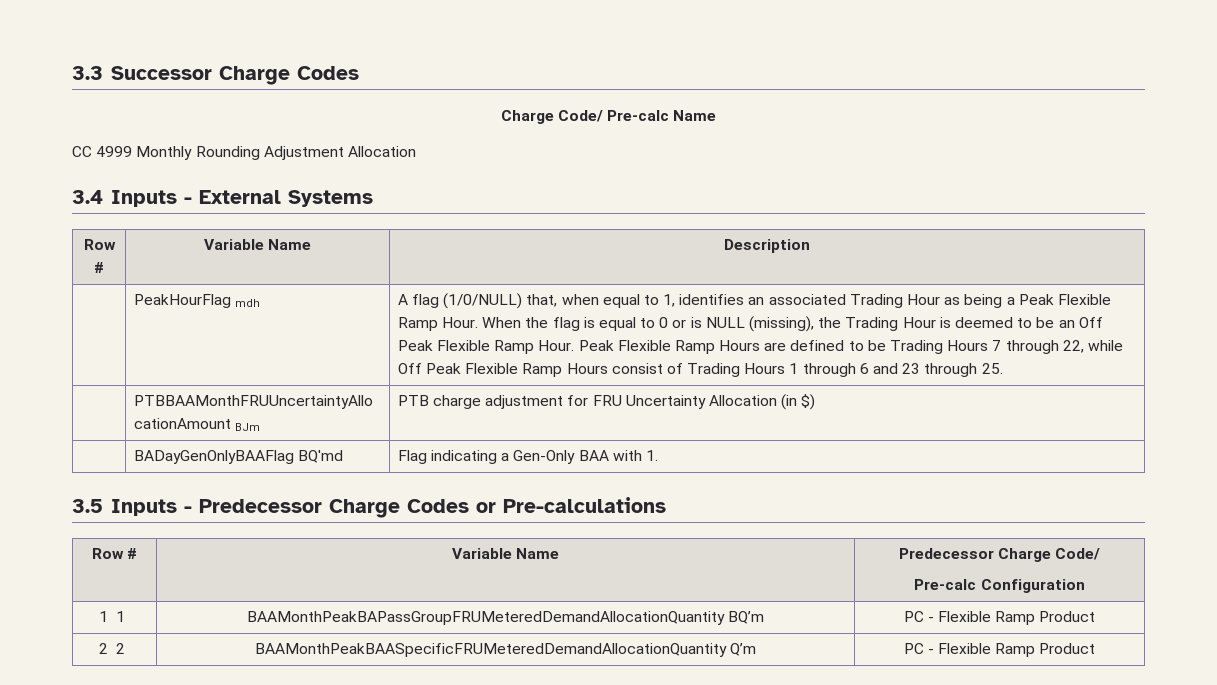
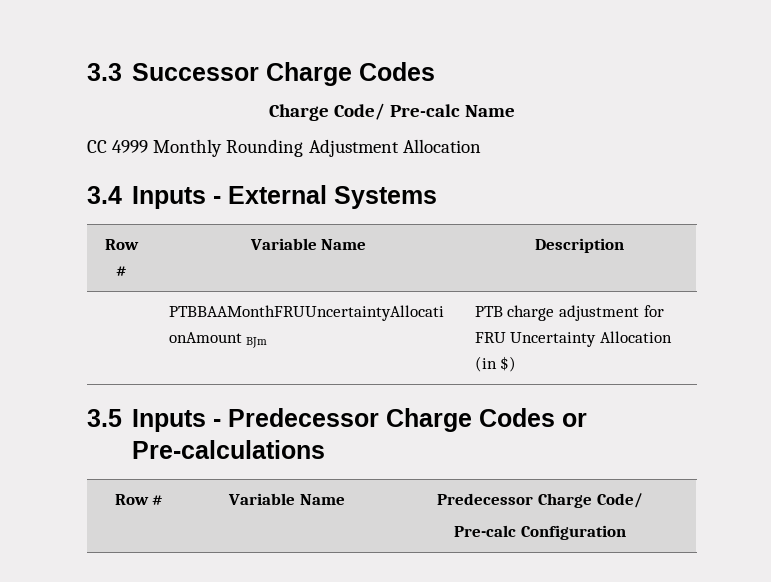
- PeakHourFlag mdh | A flag (1/0/NULL) that, when equal to 1, identifies an associated Trading Hour as being a Peak Flexible Ramp Hour. When the flag is equal to 0 or is NULL (missing), the Trading Hour is deemed to be an Off Peak Flexible Ramp Hour. Peak Flexible Ramp Hours are defined to be Trading Hours 7 through 22, while Off Peak Flexible Ramp Hours consist of Trading Hours 1 through 6 and 23 through 25.
- | BADayGenOnlyBAAFlag BQ'md | Flag indicating a Gen-Only BAA with 1.
- 1 1 | BAAMonthPeakBAPassGroupFRUMeteredDemandAllocationQuantity BQ’m | PC - Flexible Ramp Product
- 2 2 | BAAMonthPeakBAASpecificFRUMeteredDemandAllocationQuantity Q’m | PC - Flexible Ramp Product

